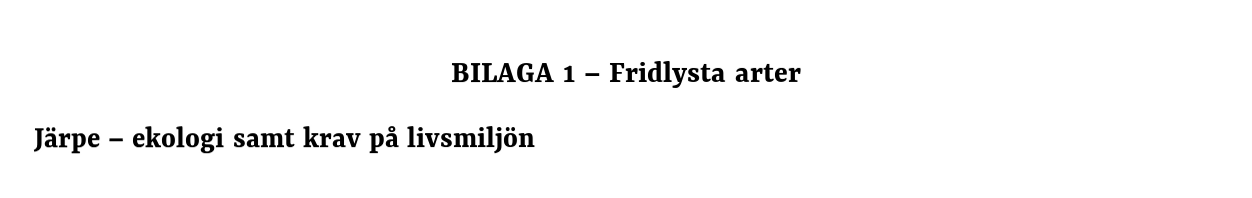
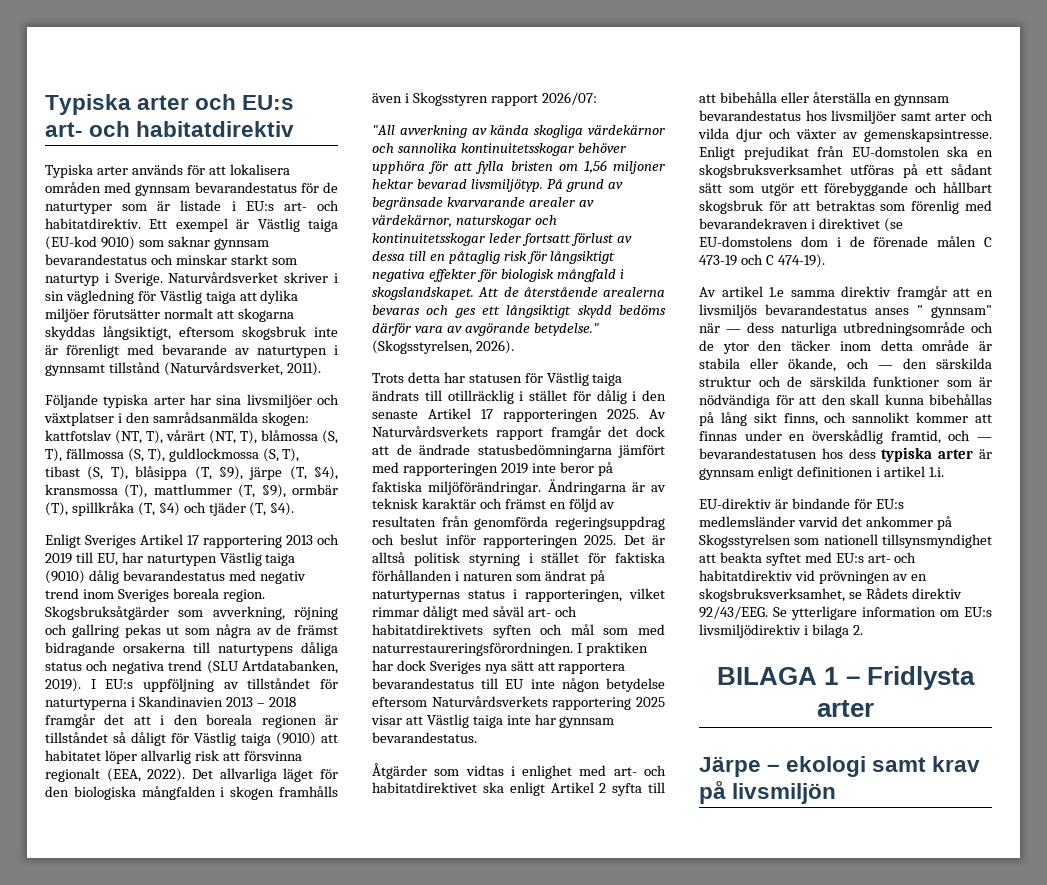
+ Typiska arter och EU:s art- och habitatdirektiv
+ Typiska arter används för att lokalisera områden med gynnsam bevarandestatus för de naturtyper som är listade i EU:s art- och habitatdirektiv. Ett exempel är Västlig taiga (EU-kod 9010) som saknar gynnsam bevarandestatus och minskar starkt som naturtyp i Sverige. Naturvårdsverket skriver i sin vägledning för Västlig taiga att dylika miljöer förutsätter normalt att skogarna skyddas långsiktigt, eftersom skogsbruk inte är förenligt med bevarande av naturtypen i gynnsamt tillstånd (Naturvårdsverket, 2011).
+ Följande typiska arter har sina livsmiljöer och växtplatser i den samrådsanmälda skogen: kattfotslav (NT, T), vårärt (NT, T), blåmossa (S, T), fällmossa (S, T), guldlockmossa (S, T), tibast (S, T), blåsippa (T, §9), järpe (T, §4), kransmossa (T), mattlummer (T, §9), ormbär (T), spillkråka (T, §4) och tjäder (T, §4).
+ Enligt Sveriges Artikel 17 rapportering 2013 och 2019 till EU, har naturtypen Västlig taiga (9010) dålig bevarandestatus med negativ trend inom Sveriges boreala region. Skogsbruksåtgärder som avverkning, röjning och gallring pekas ut som några av de främst bidragande orsakerna till naturtypens dåliga status och negativa trend (SLU Artdatabanken, 2019). I EU:s uppföljning av tillståndet för naturtyperna i Skandinavien 2013 – 2018 framgår det att i den boreala regionen är tillståndet så dåligt för Västlig taiga (9010) att habitatet löper allvarlig risk att försvinna regionalt (EEA, 2022). Det allvarliga läget för den biologiska mångfalden i skogen framhålls även i Skogsstyren rapport 2026/07:
+ "All avverkning av kända skogliga värdekärnor och sannolika kontinuitetsskogar behöver upphöra för att fylla bristen om 1,56 miljoner hektar bevarad livsmiljötyp. På grund av begränsade kvarvarande arealer av värdekärnor, naturskogar och kontinuitetsskogar leder fortsatt förlust av dessa till en påtaglig risk för långsiktigt negativa effekter för biologisk mångfald i skogslandskapet. Att de återstående arealerna bevaras och ges ett långsiktigt skydd bedöms därför vara av avgörande betydelse." (Skogsstyrelsen, 2026).
+ Trots detta har statusen för Västlig taiga ändrats till otillräcklig i stället för dålig i den senaste Artikel 17 rapporteringen 2025. Av Naturvårdsverkets rapport framgår det dock att de ändrade statusbedömningarna jämfört med rapporteringen 2019 inte beror på faktiska miljöförändringar. Ändringarna är av teknisk karaktär och främst en följd av resultaten från genomförda regeringsuppdrag och beslut inför rapporteringen 2025. Det är alltså politisk styrning i stället för faktiska förhållanden i naturen som ändrat på naturtypernas status i rapporteringen, vilket rimmar dåligt med såväl art- och habitatdirektivets syften och mål som med naturrestaureringsförordningen. I praktiken har dock Sveriges nya sätt att rapportera bevarandestatus till EU inte någon betydelse eftersom Naturvårdsverkets rapportering 2025 visar att Västlig taiga inte har gynnsam bevarandestatus.
+ Åtgärder som vidtas i enlighet med art- och habitatdirektivet ska enligt Artikel 2 syfta till att bibehålla eller återställa en gynnsam bevarandestatus hos livsmiljöer samt arter och vilda djur och växter av gemenskapsintresse. Enligt prejudikat från EU-domstolen ska en skogsbruksverksamhet utföras på ett sådant sätt som utgör ett förebyggande och hållbart skogsbruk för att betraktas som förenlig med bevarandekraven i direktivet (se EU-domstolens dom i de förenade målen C 473-19 och C 474-19).
+ Av artikel 1.e samma direktiv framgår att en livsmiljös bevarandestatus anses " gynnsam" när — dess naturliga utbredningsområde och de ytor den täcker inom detta område är stabila eller ökande, och — den särskilda struktur och de särskilda funktioner som är nödvändiga för att den skall kunna bibehållas på lång sikt finns, och sannolikt kommer att finnas under en överskådlig framtid, och — bevarandestatusen hos dess typiska arter är gynnsam enligt definitionen i artikel 1.i.
+ EU-direktiv är bindande för EU:s medlemsländer varvid det ankommer på Skogsstyrelsen som nationell tillsynsmyndighet att beakta syftet med EU:s art- och habitatdirektiv vid prövningen av en skogsbruksverksamhet, se Rådets direktiv 92/43/EEG. Se ytterligare information om EU:s livsmiljödirektiv i bilaga 2.

